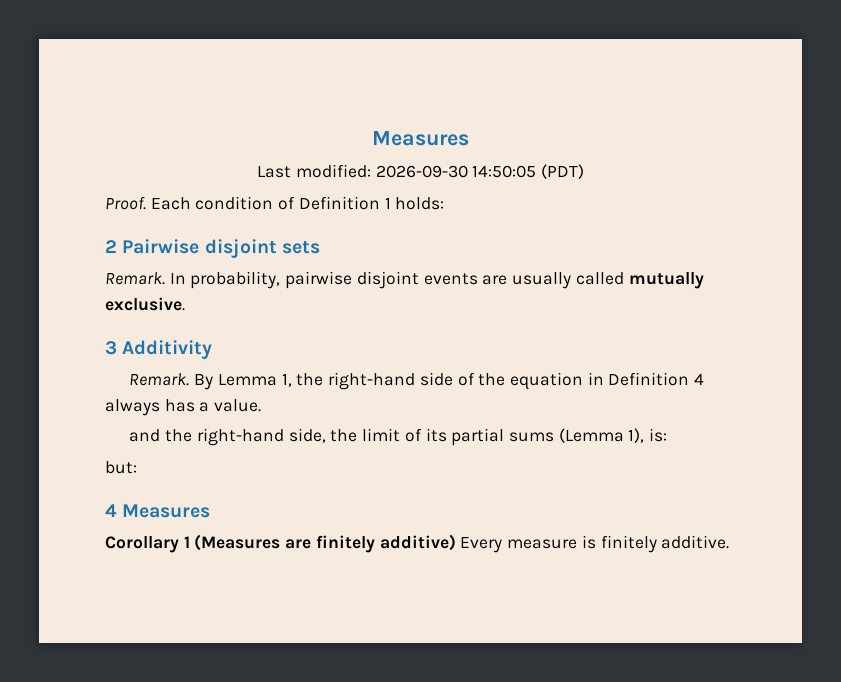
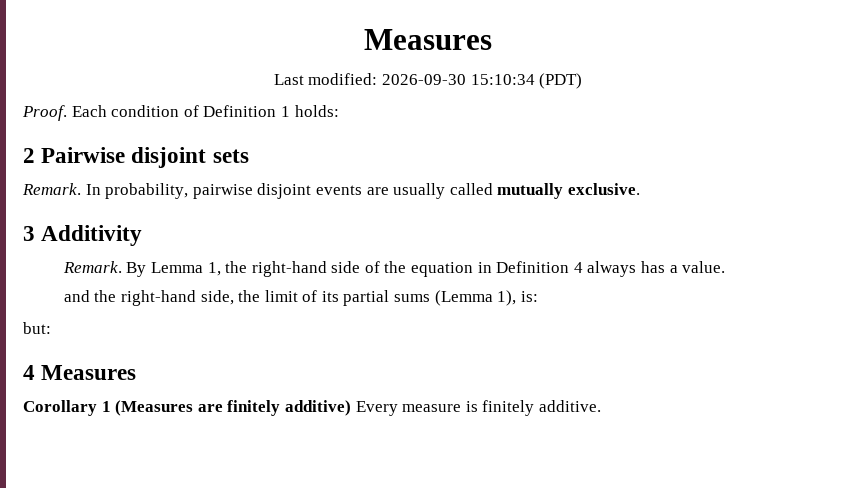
- Last modified: 2026-09-30 14:50:05 (PDT)
+ Last modified: 2026-09-30 15:10:34 (PDT)

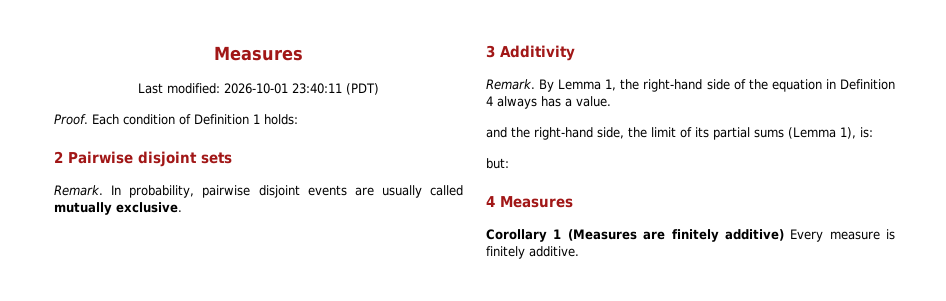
- Last modified: 2026-09-30 15:10:34 (PDT)
+ Last modified: 2026-10-01 23:40:11 (PDT)

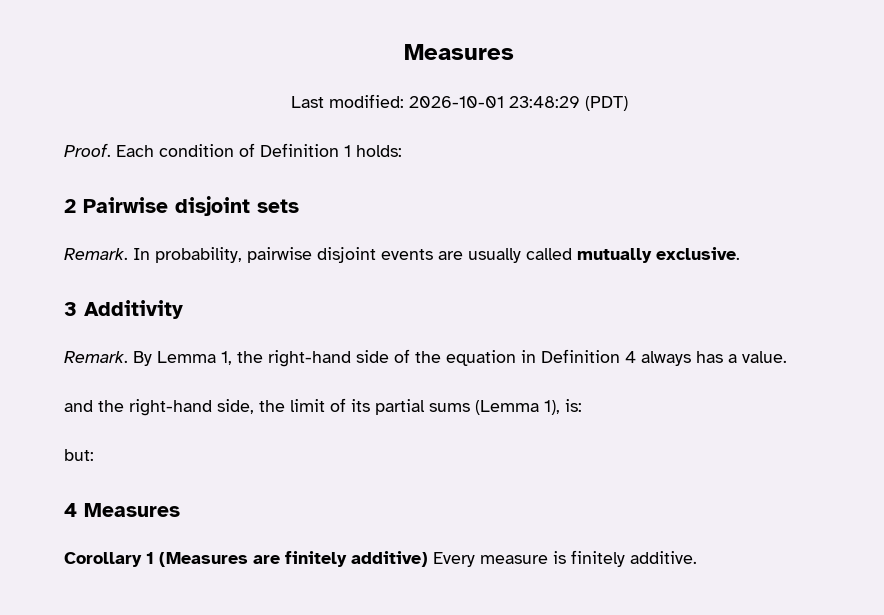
- Last modified: 2026-10-01 23:40:11 (PDT)
+ Last modified: 2026-10-01 23:48:29 (PDT)

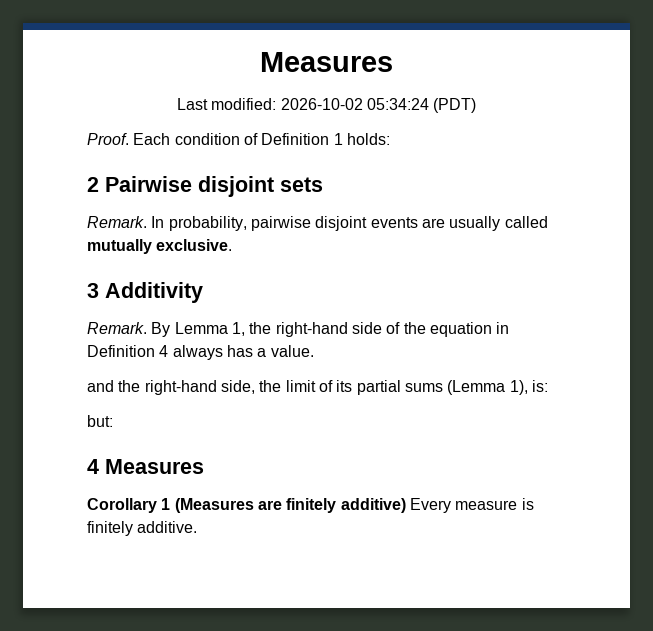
- Last modified: 2026-10-01 23:48:29 (PDT)
+ Last modified: 2026-10-02 05:34:24 (PDT)

